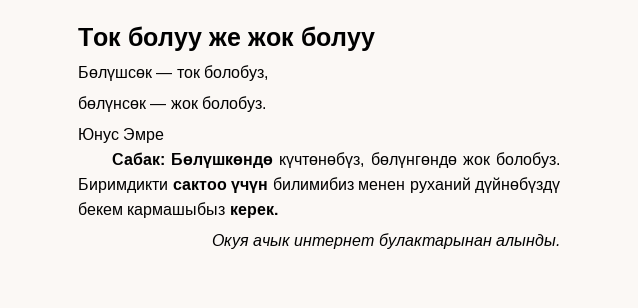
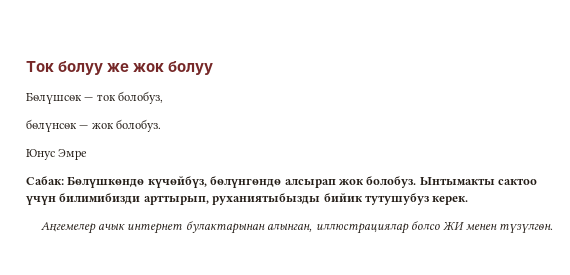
- Сабак: Бөлүшкөндө күчтөнөбүз, бөлүнгөндө жок болобуз. Биримдикти сактоо үчүн билимибиз менен руханий дүйнөбүздү бекем кармашыбыз керек.
+ Сабак: Бөлүшкөндө күчөйбүз, бөлүнгөндө алсырап жок болобуз. Ынтымакты сактоо үчүн билимибизди арттырып, руханиятыбызды бийик тутушубуз керек.
- Окуя ачык интернет булактарынан алынды.
+ Аңгемелер ачык интернет булактарынан алынган, иллюстрациялар болсо ЖИ менен түзүлгөн.

